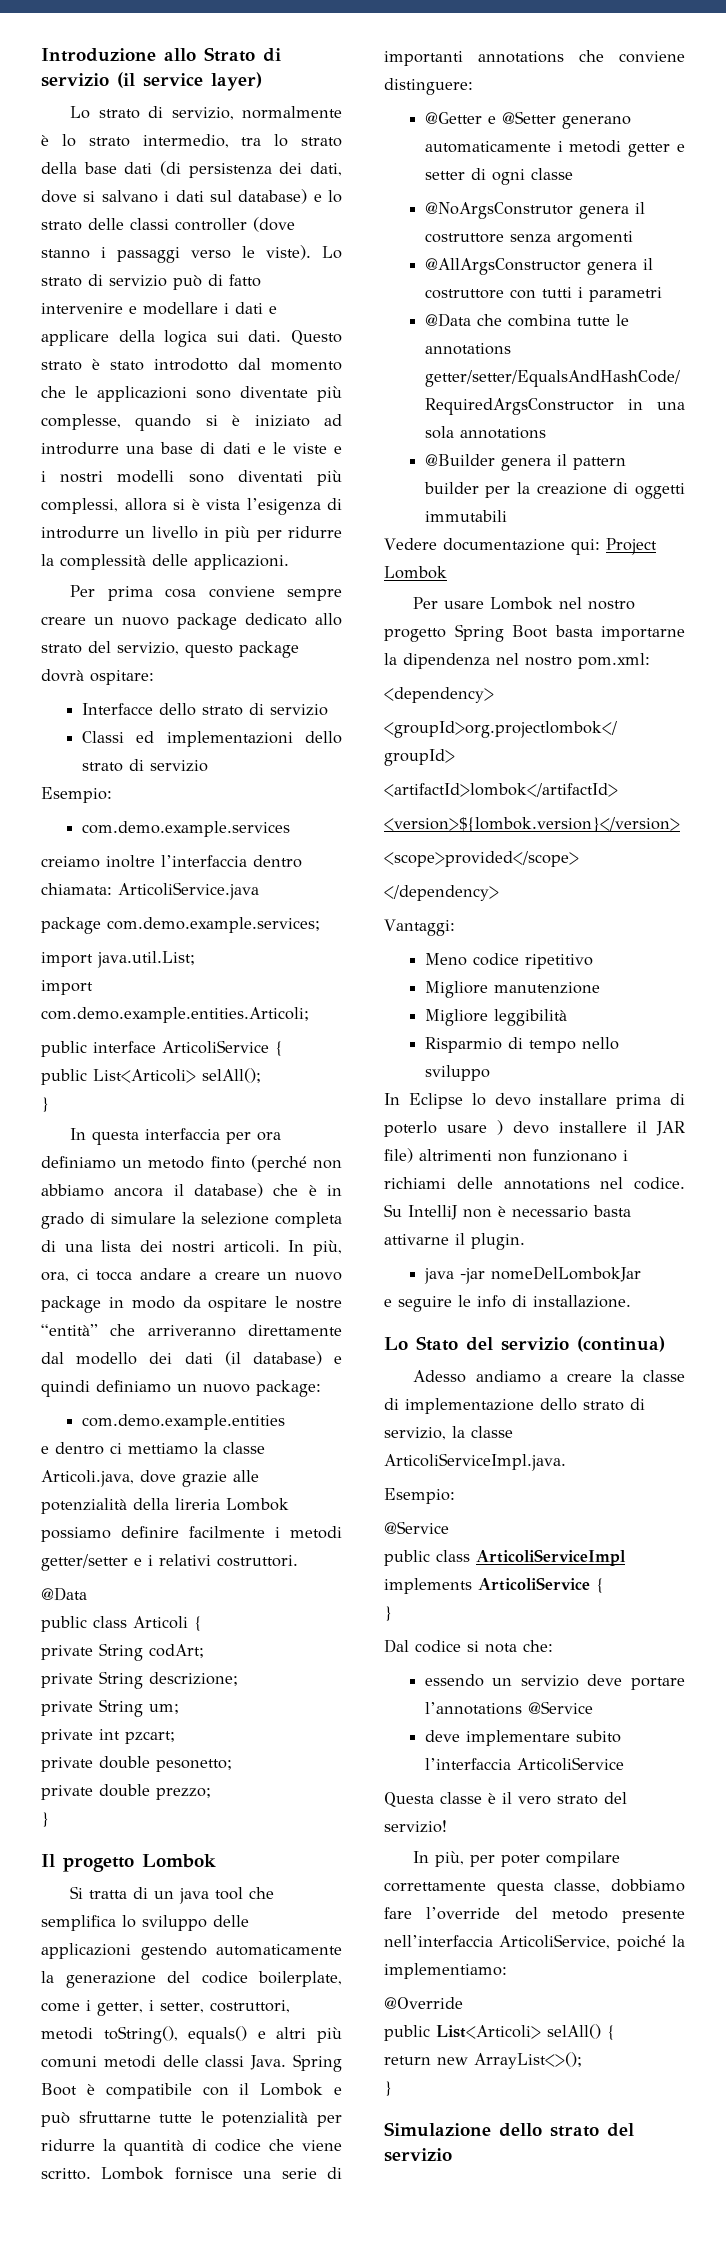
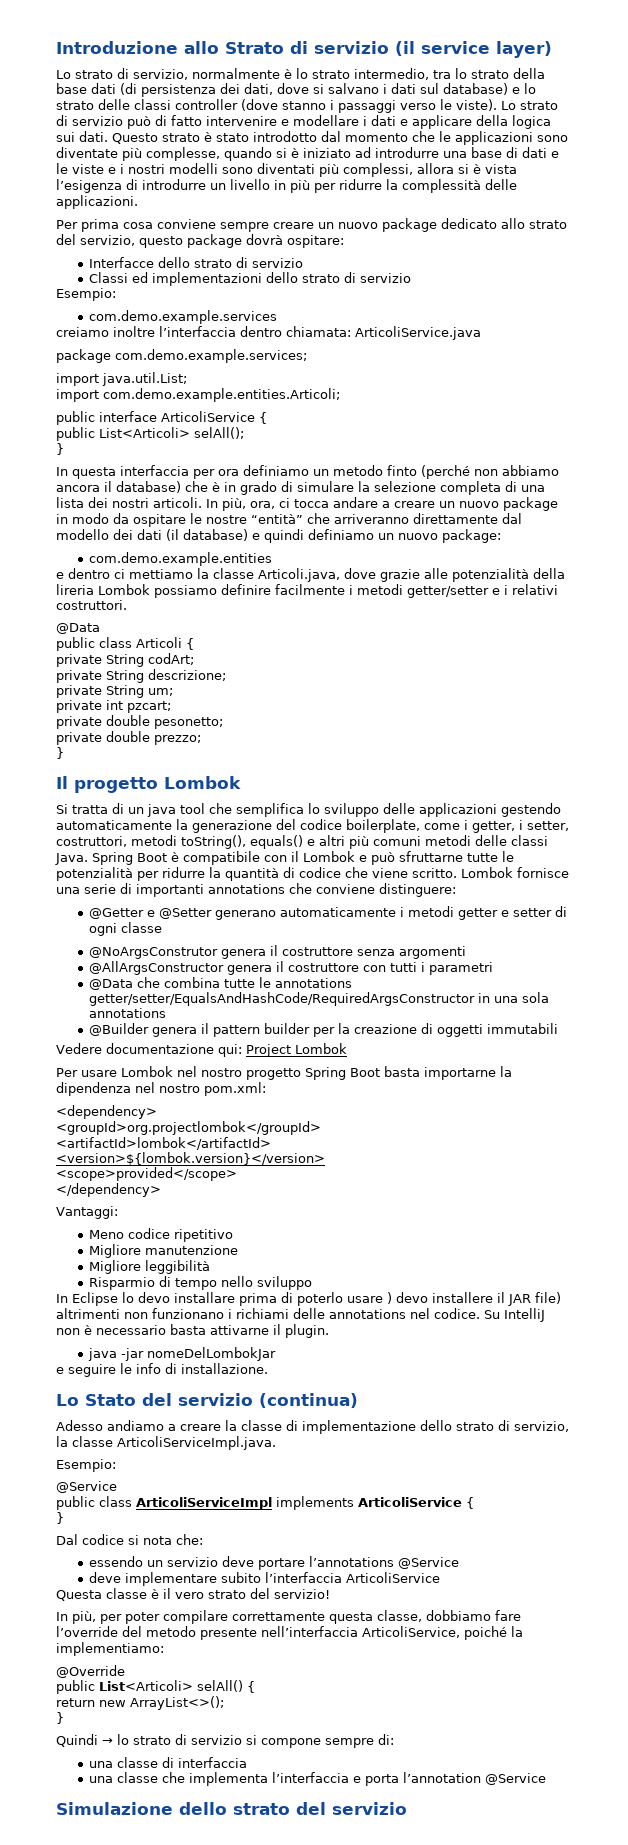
+ Quindi → lo strato di servizio si compone sempre di:
+ una classe di interfaccia
+ una classe che implementa l’interfaccia e porta l’annotation @Service

